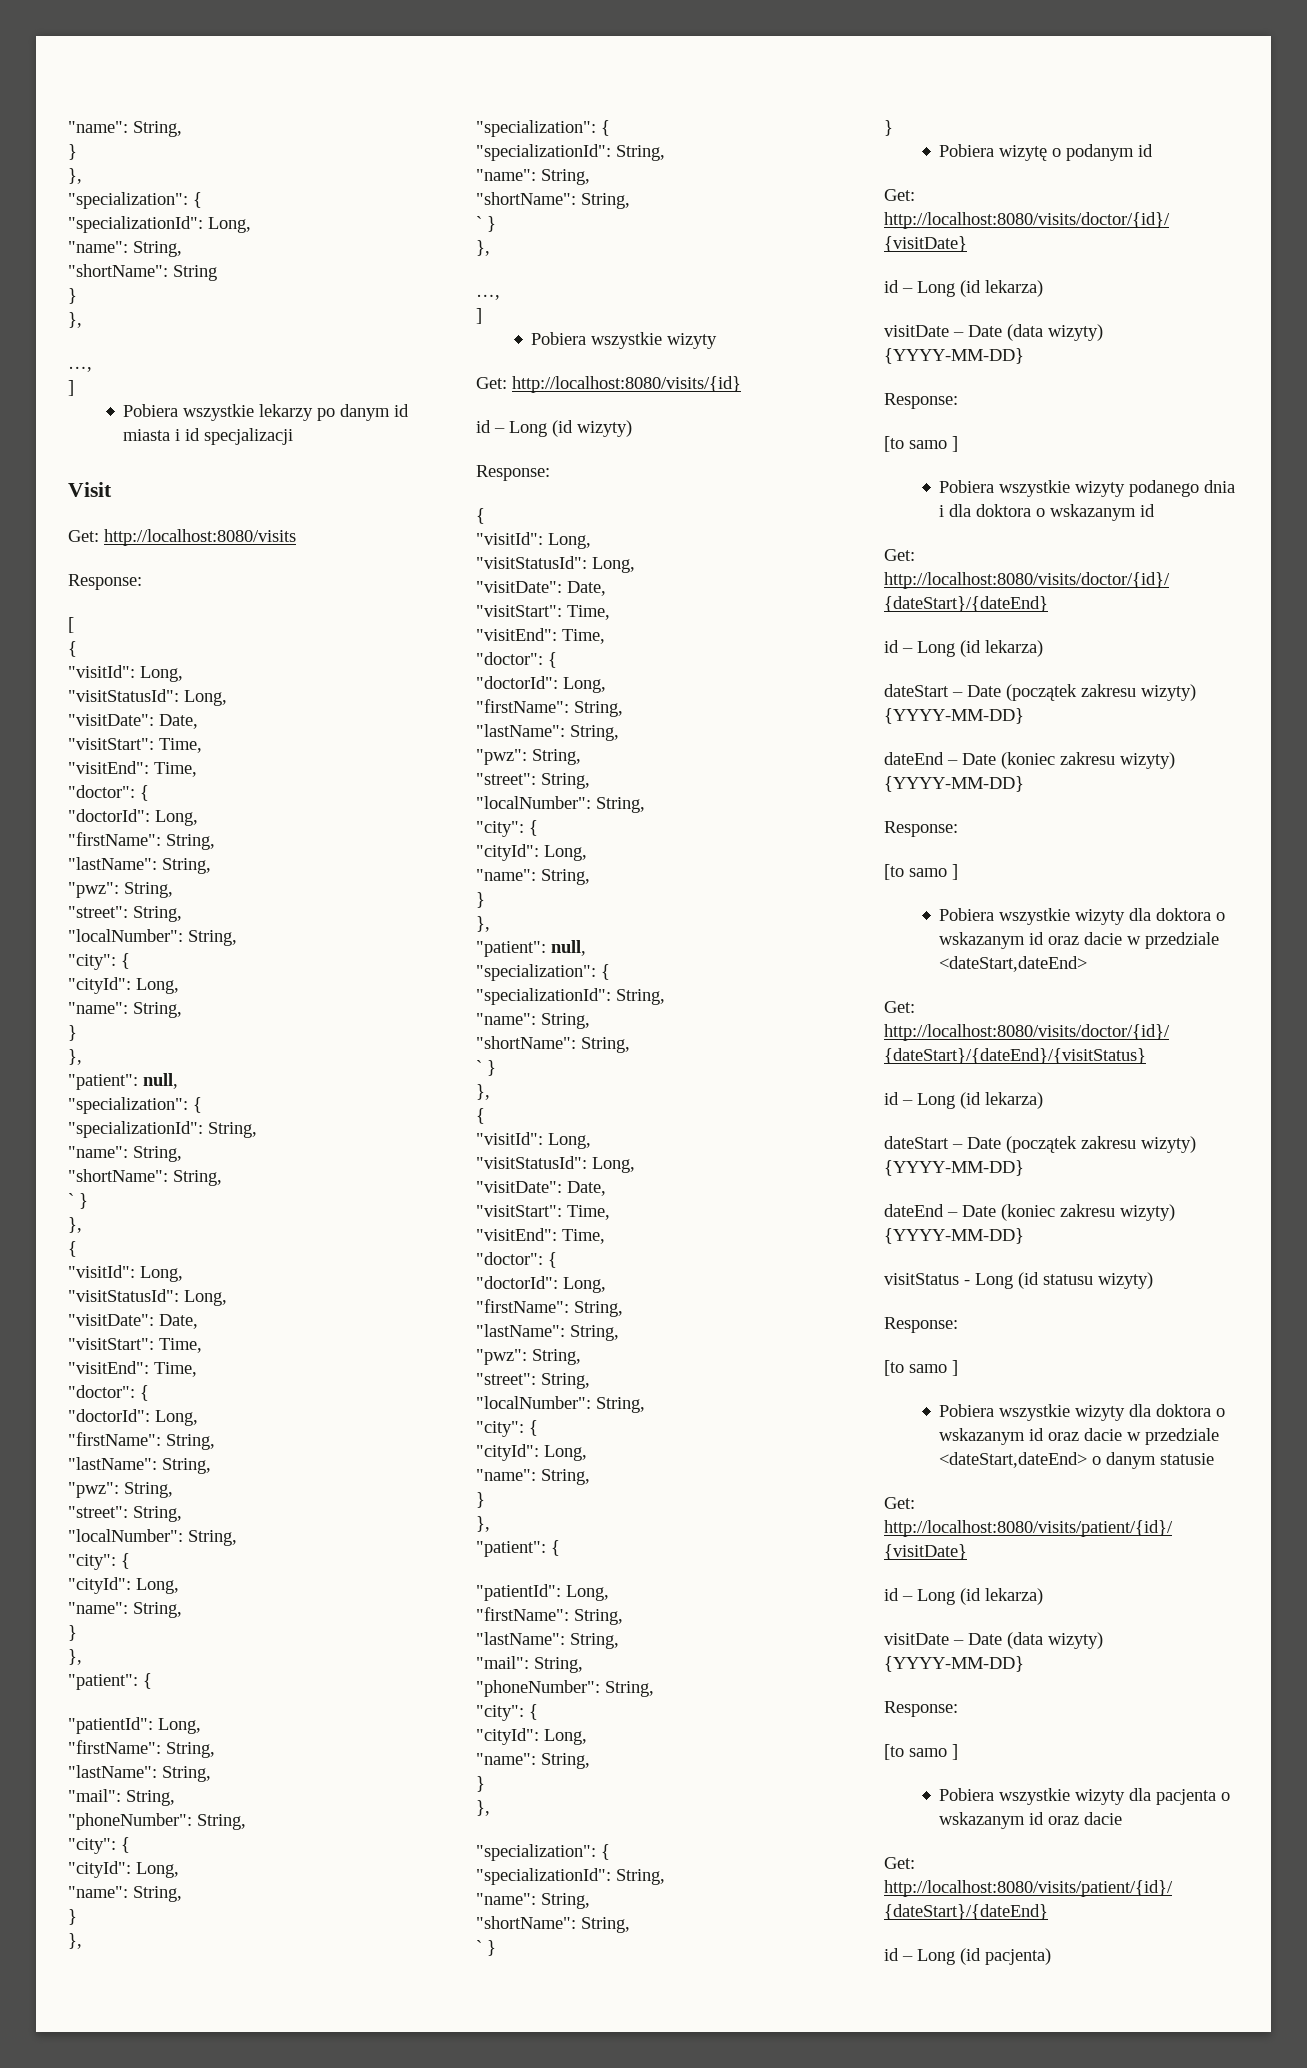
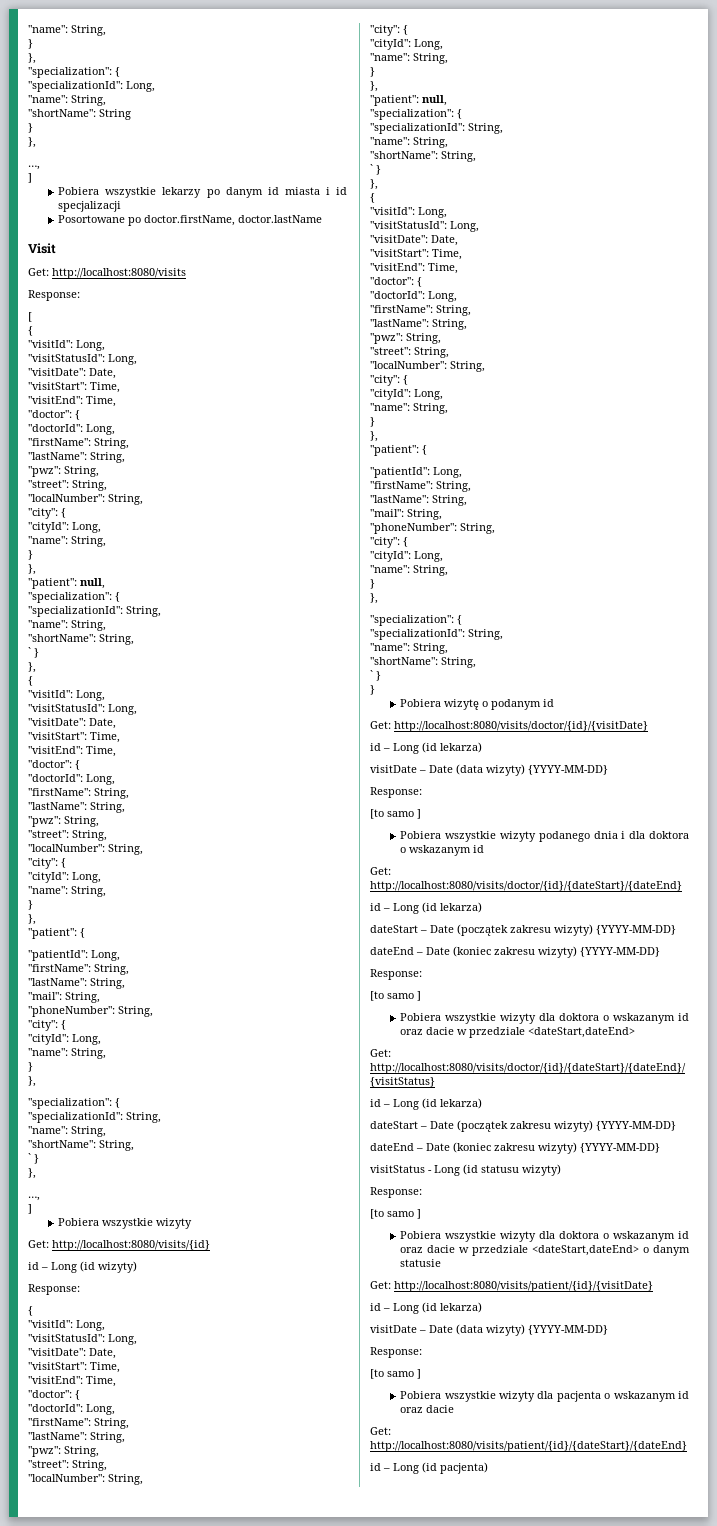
+ Posortowane po doctor.firstName, doctor.lastName

